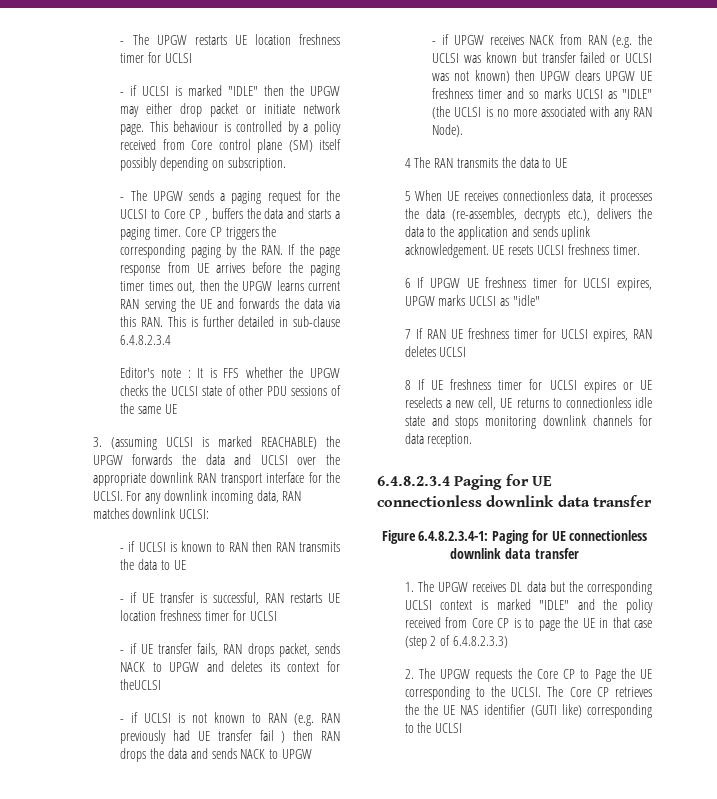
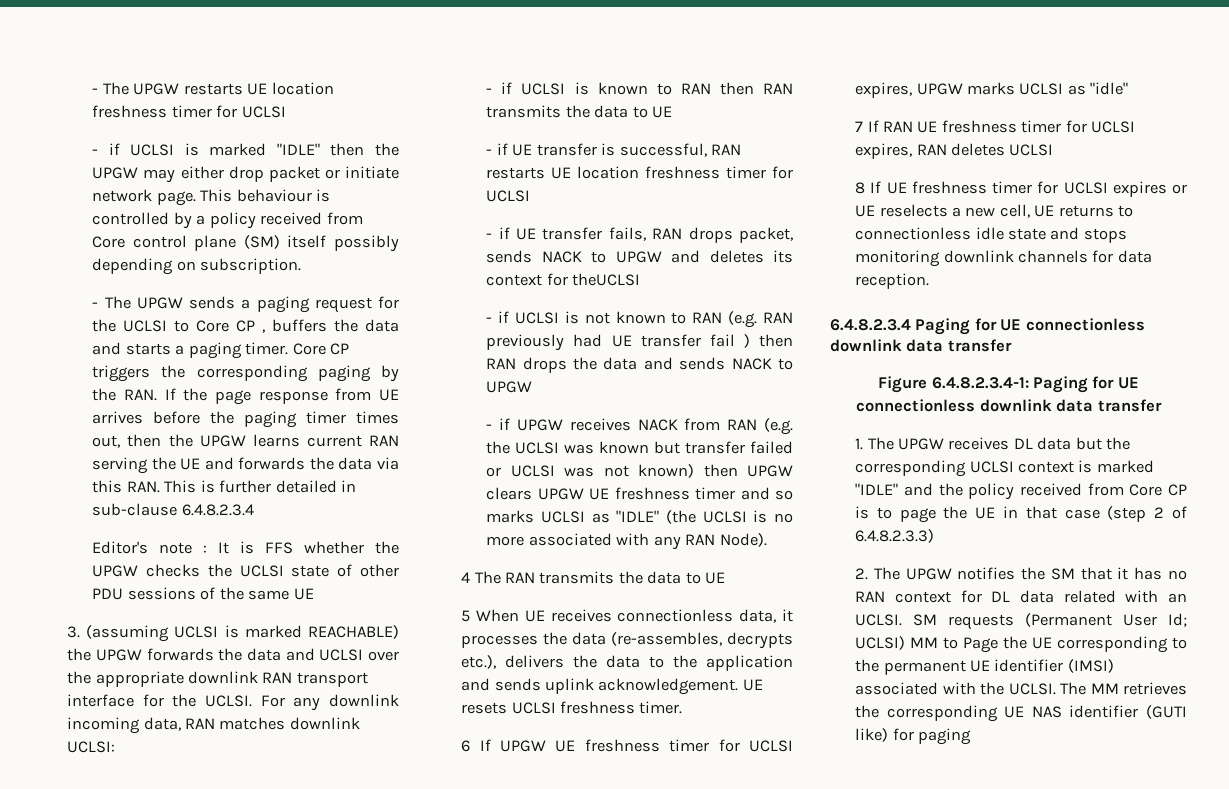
- 2. The UPGW requests the Core CP to Page the UE corresponding to the UCLSI. The Core CP retrieves the the UE NAS identifier (GUTI like) corresponding to the UCLSI
+ 2. The UPGW notifies the SM that it has no RAN context for DL data related with an UCLSI. SM requests (Permanent User Id; UCLSI) MM to Page the UE corresponding to the permanent UE identifier (IMSI) associated with the UCLSI. The MM retrieves the corresponding UE NAS identifier (GUTI like) for paging

